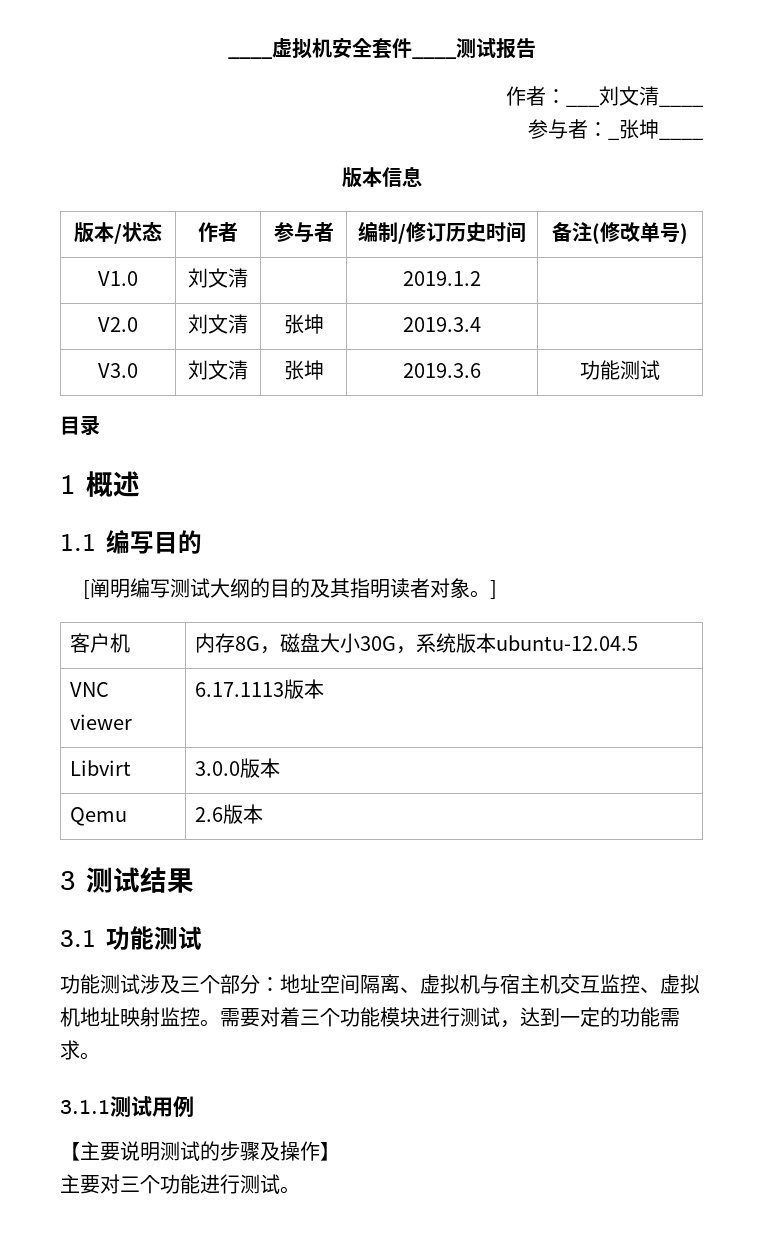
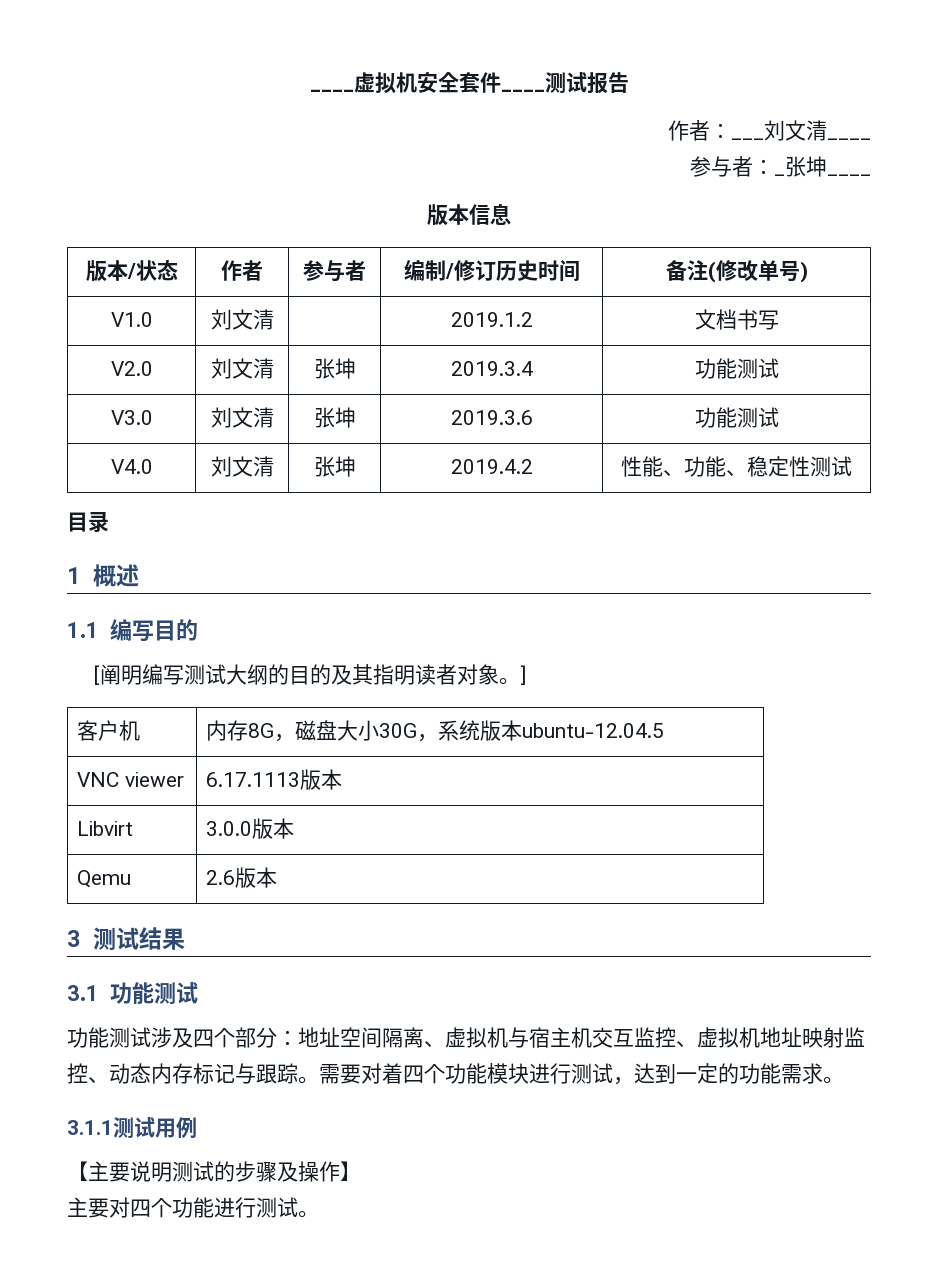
- V1.0 | 刘文清 | | 2019.1.2 |
+ V1.0 | 刘文清 | | 2019.1.2 | 文档书写
- V2.0 | 刘文清 | 张坤 | 2019.3.4 |
+ V2.0 | 刘文清 | 张坤 | 2019.3.4 | 功能测试
+ V4.0 | 刘文清 | 张坤 | 2019.4.2 | 性能、功能、稳定性测试
- 功能测试涉及三个部分：地址空间隔离、虚拟机与宿主机交互监控、虚拟机地址映射监控。
+ 功能测试涉及四个部分：地址空间隔离、虚拟机与宿主机交互监控、虚拟机地址映射监控、动态内存标记与跟踪。
- 需要对着三个功能模块进行测试，达到一定的功能需求。
+ 需要对着四个功能模块进行测试，达到一定的功能需求。
- 主要对三个功能进行测试。
+ 主要对四个功能进行测试。

